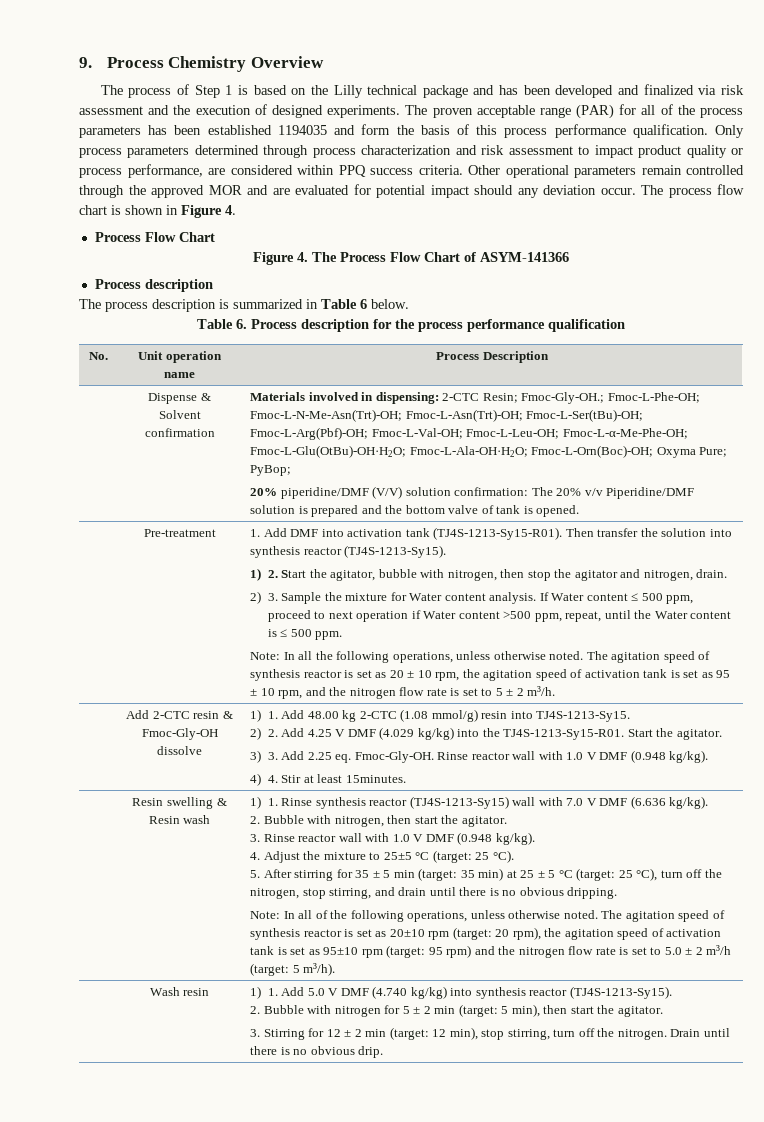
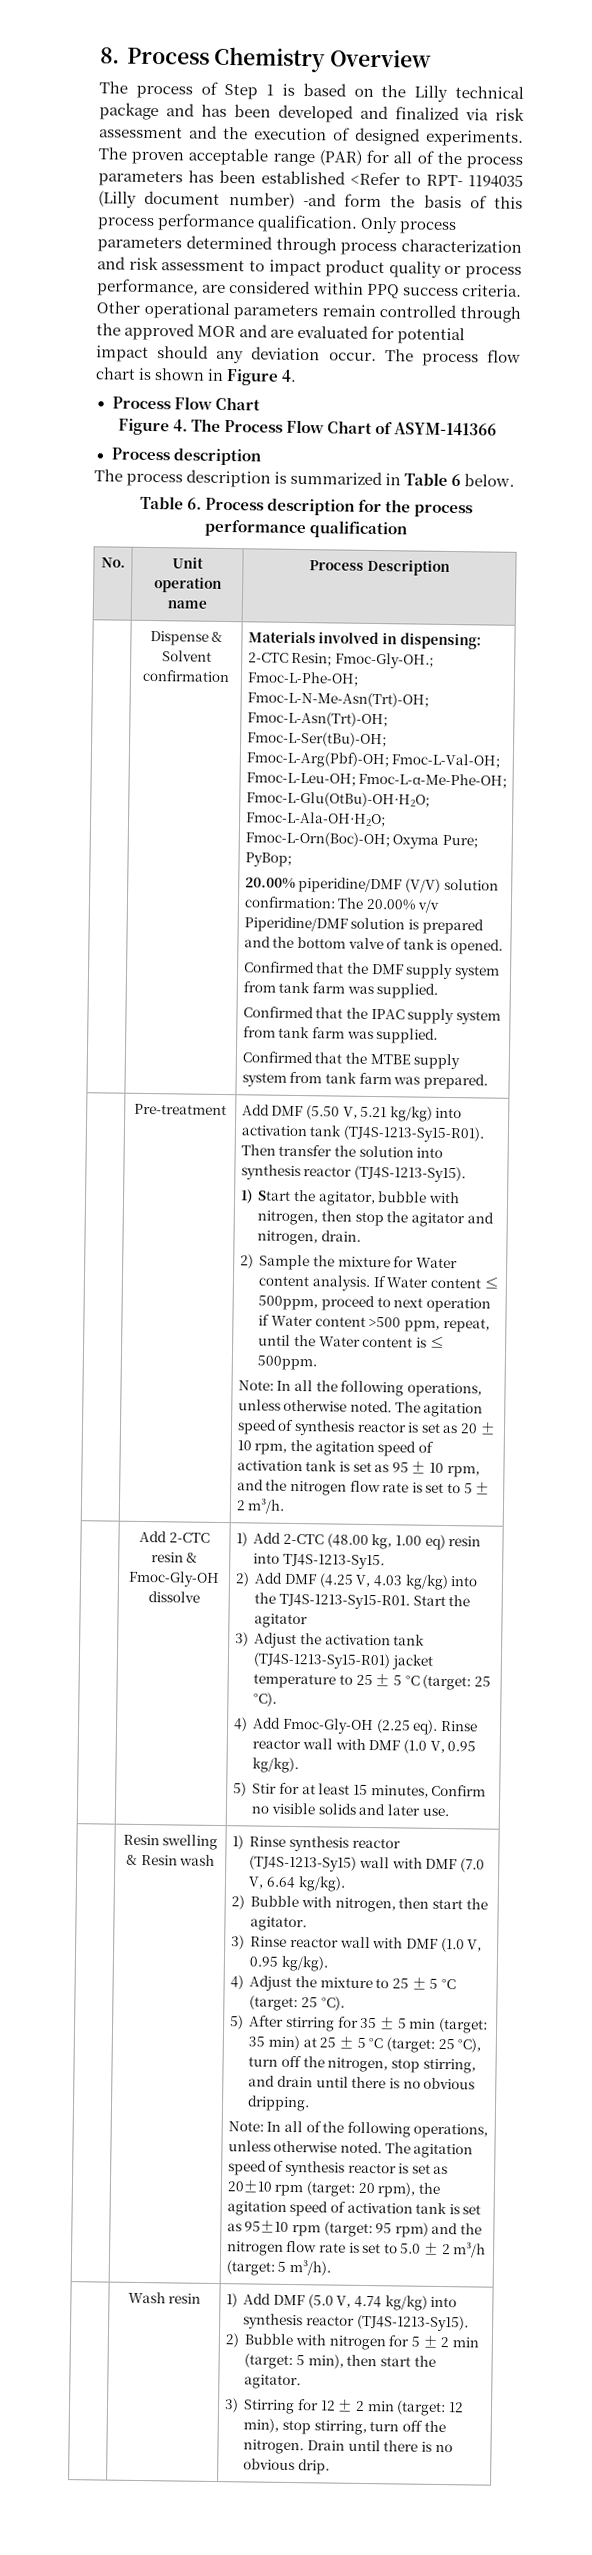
- 9. Process Chemistry Overview
+ 8. Process Chemistry Overview
- The proven acceptable range (PAR) for all of the process parameters has been established 1194035 and form the basis of this process performance qualification.
+ The proven acceptable range (PAR) for all of the process parameters has been established <Refer to RPT- 1194035 (Lilly document number) -and form the basis of this process performance qualification.
- 20% piperidine/DMF (V/V) solution confirmation: The 20% v/v Piperidine/DMF solution is prepared and the bottom valve of tank is opened.
+ 20.00% piperidine/DMF (V/V) solution confirmation: The 20.00% v/v Piperidine/DMF solution is prepared and the bottom valve of tank is opened.
+ Confirmed that the DMF supply system from tank farm was supplied.
+ Confirmed that the IPAC supply system from tank farm was supplied.
+ Confirmed that the MTBE supply system from tank farm was prepared.
- 1. Add DMF into activation tank (TJ4S-1213-Sy15-R01).
+ Add DMF (5.50 V, 5.21 kg/kg) into activation tank (TJ4S-1213-Sy15-R01).
- 1) 2. Start the agitator, bubble with nitrogen, then stop the agitator and nitrogen, drain.
+ 1) Start the agitator, bubble with nitrogen, then stop the agitator and nitrogen, drain.
- 2) 3. Sample the mixture for Water content analysis.
+ 2) Sample the mixture for Water content analysis.
- If Water content ≤ 500 ppm, proceed to next operation if Water content >500 ppm, repeat, until the Water content is ≤ 500 ppm.
+ If Water content ≤ 500ppm, proceed to next operation if Water content >500 ppm, repeat, until the Water content is ≤ 500ppm.
- 1) 1. Add 48.00 kg 2-CTC (1.08 mmol/g) resin into TJ4S-1213-Sy15.
- 2) 2. Add 4.25 V DMF (4.029 kg/kg) into the TJ4S-1213-Sy15-R01.
+ 1) Add 2-CTC (48.00 kg, 1.00 eq) resin into TJ4S-1213-Sy15.
+ 2) Add DMF (4.25 V, 4.03 kg/kg) into the TJ4S-1213-Sy15-R01.
- Start the agitator.
- 3) 3. Add 2.25 eq. Fmoc-Gly-OH. Rinse reactor wall with 1.0 V DMF (0.948 kg/kg).
- 4) 4. Stir at least 15minutes.
+ Start the agitator
+ 3) Adjust the activation tank (TJ4S-1213-Sy15-R01) jacket temperature to 25 ± 5 °C (target: 25 °C).
+ 4) Add Fmoc-Gly-OH (2.25 eq). Rinse reactor wall with DMF (1.0 V, 0.95 kg/kg).
+ 5) Stir for at least 15 minutes, Confirm no visible solids and later use.
- 1) 1. Rinse synthesis reactor (TJ4S-1213-Sy15) wall with 7.0 V DMF (6.636 kg/kg).
- 2. Bubble with nitrogen, then start the agitator.
+ 1) Rinse synthesis reactor (TJ4S-1213-Sy15) wall with DMF (7.0 V, 6.64 kg/kg).
+ 2) Bubble with nitrogen, then start the agitator.
- 3. Rinse reactor wall with 1.0 V DMF (0.948 kg/kg).
- 4. Adjust the mixture to 25±5 °C (target: 25 °C).
- 5. After stirring for 35 ± 5 min (target: 35 min) at 25 ± 5 °C (target: 25 °C), turn off the nitrogen, stop stirring, and drain until there is no obvious dripping.
+ 3) Rinse reactor wall with DMF (1.0 V, 0.95 kg/kg).
+ 4) Adjust the mixture to 25 ± 5 °C (target: 25 °C).
+ 5) After stirring for 35 ± 5 min (target: 35 min) at 25 ± 5 °C (target: 25 °C), turn off the nitrogen, stop stirring, and drain until there is no obvious dripping.
- 1) 1. Add 5.0 V DMF (4.740 kg/kg) into synthesis reactor (TJ4S-1213-Sy15).
+ 1) Add DMF (5.0 V, 4.74 kg/kg) into synthesis reactor (TJ4S-1213-Sy15).
- 2. Bubble with nitrogen for 5 ± 2 min (target: 5 min), then start the agitator.
+ 2) Bubble with nitrogen for 5 ± 2 min (target: 5 min), then start the agitator.
- 3. Stirring for 12 ± 2 min (target: 12 min), stop stirring, turn off the nitrogen.
+ 3) Stirring for 12 ± 2 min (target: 12 min), stop stirring, turn off the nitrogen.

